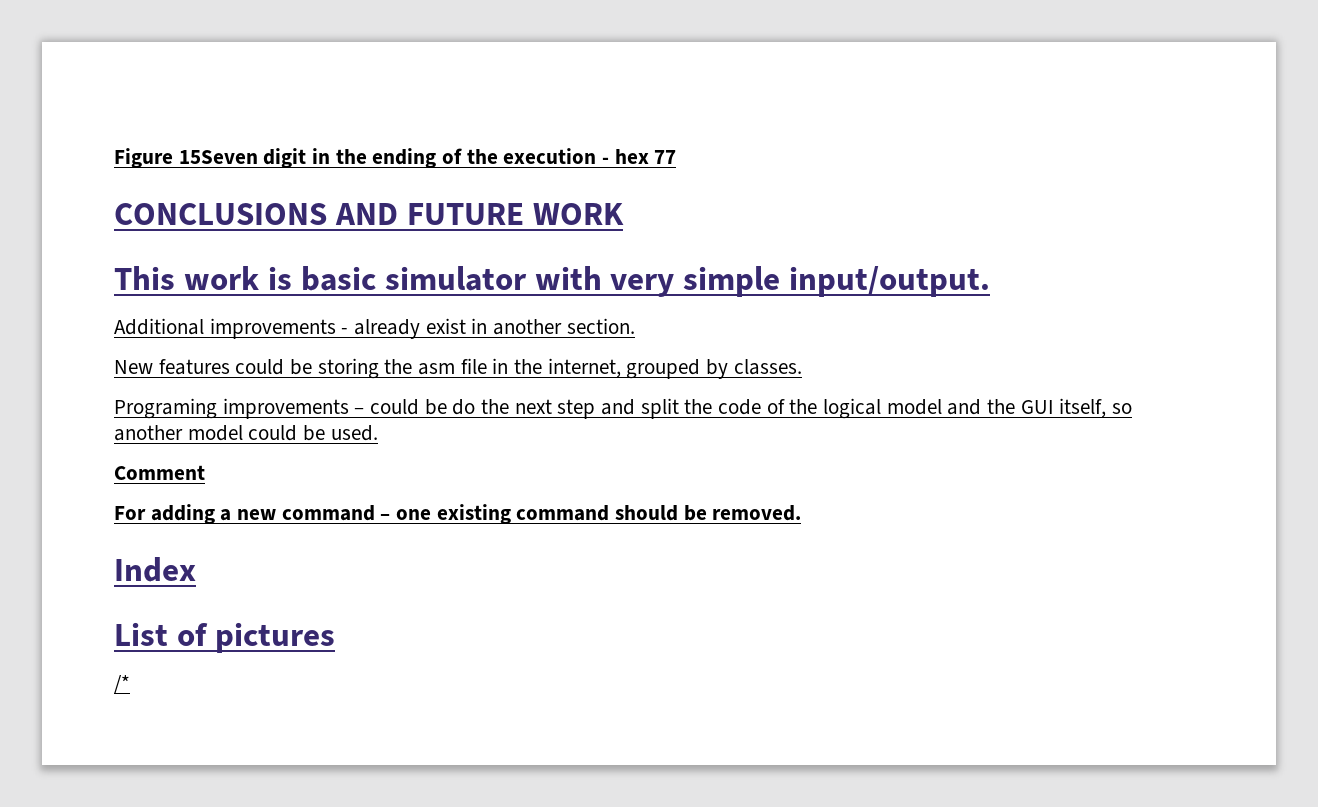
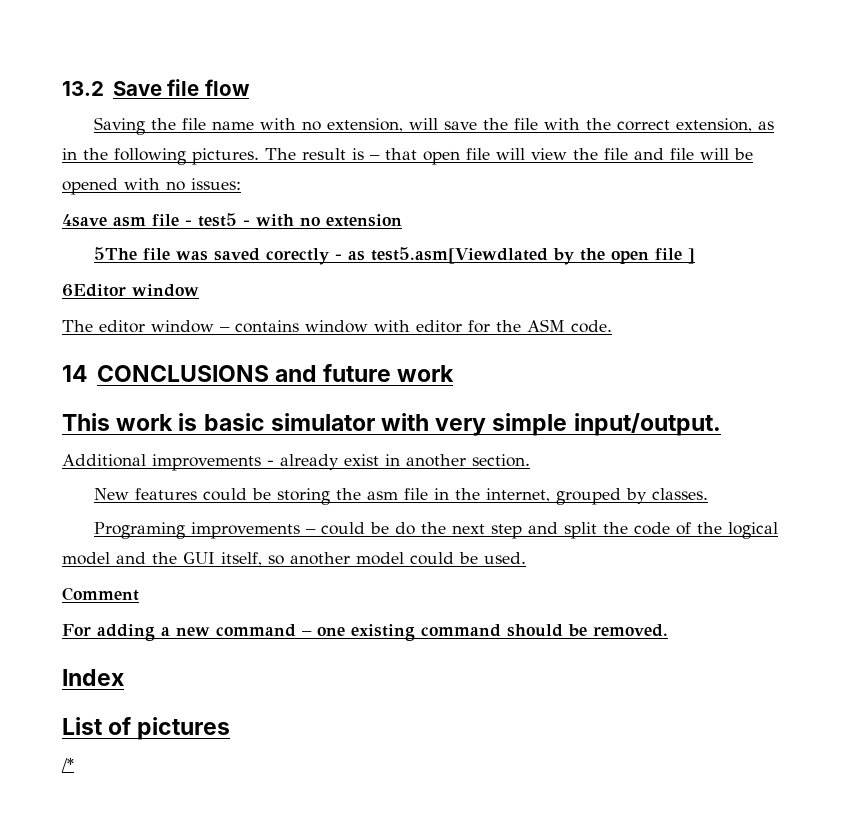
- Figure 15Seven digit in the ending of the execution - hex 77
- CONCLUSIONS AND FUTURE WORK
+ 13.2 Save file flow
+ Saving the file name with no extension, will save the file with the correct extension, as in the following pictures. The result is – that open file will view the file and file will be opened with no issues:
+ 4save asm file - test5 - with no extension
+ 5The file was saved corectly - as test5.asm[Viewdlated by the open file ]
+ 6Editor window
+ The editor window – contains window with editor for the ASM code.
+ 14 CONCLUSIONS and future work

